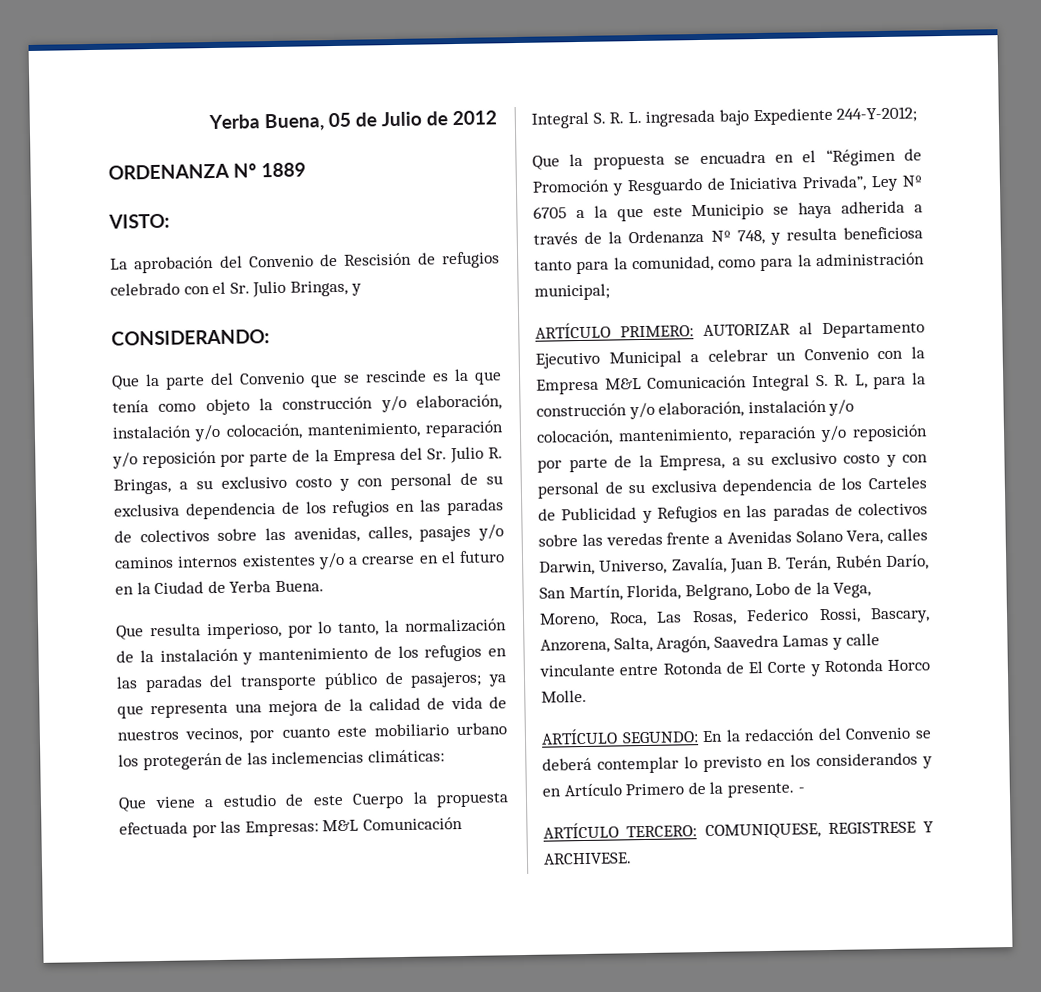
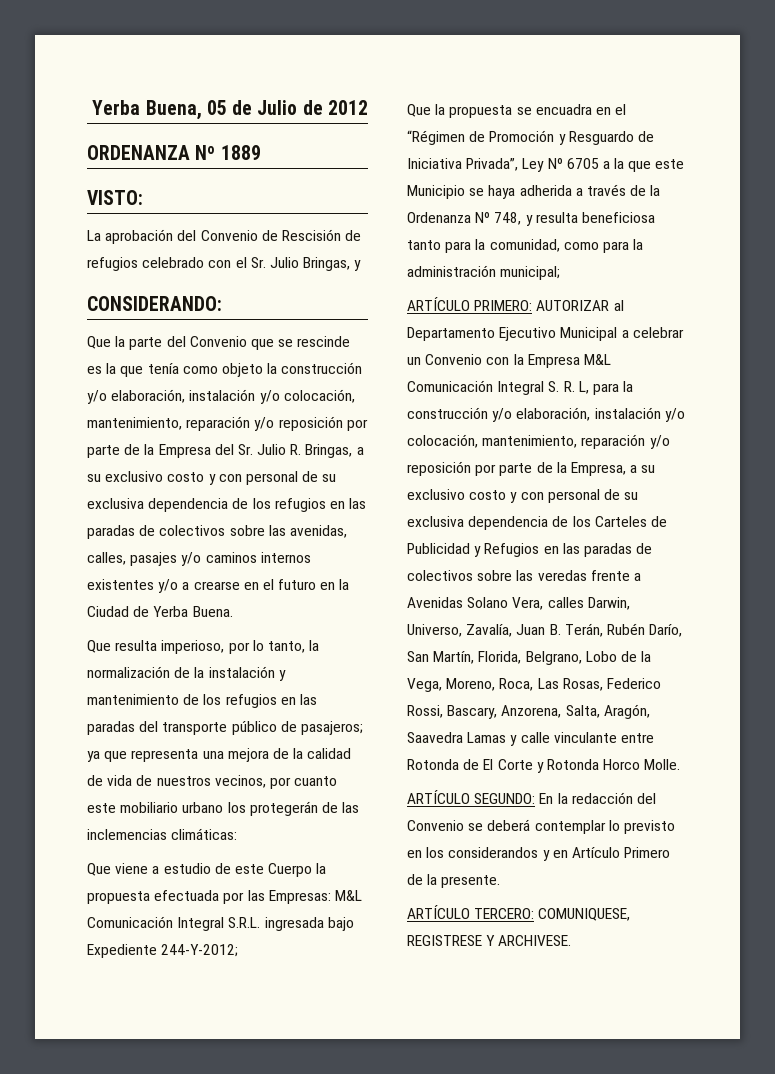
- Que viene a estudio de este Cuerpo la propuesta efectuada por las Empresas: M&L Comunicación Integral S. R. L. ingresada bajo Expediente 244-Y-2012;
+ Que viene a estudio de este Cuerpo la propuesta efectuada por las Empresas: M&L Comunicación Integral S.R.L. ingresada bajo Expediente 244-Y-2012;
- -

